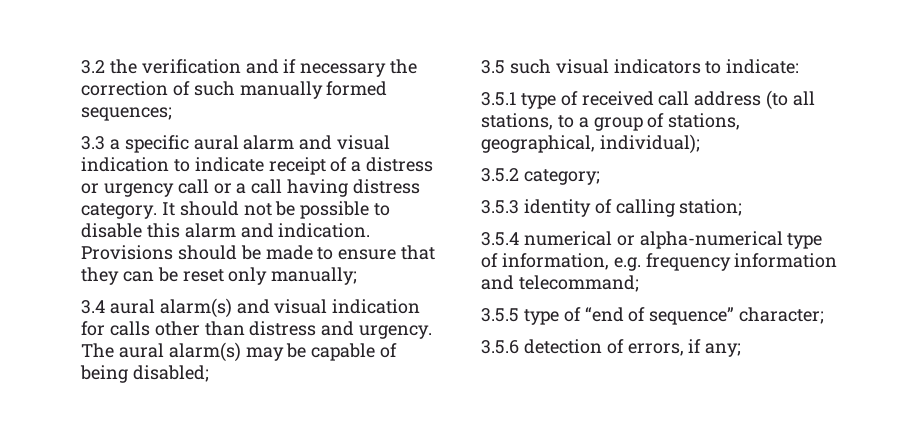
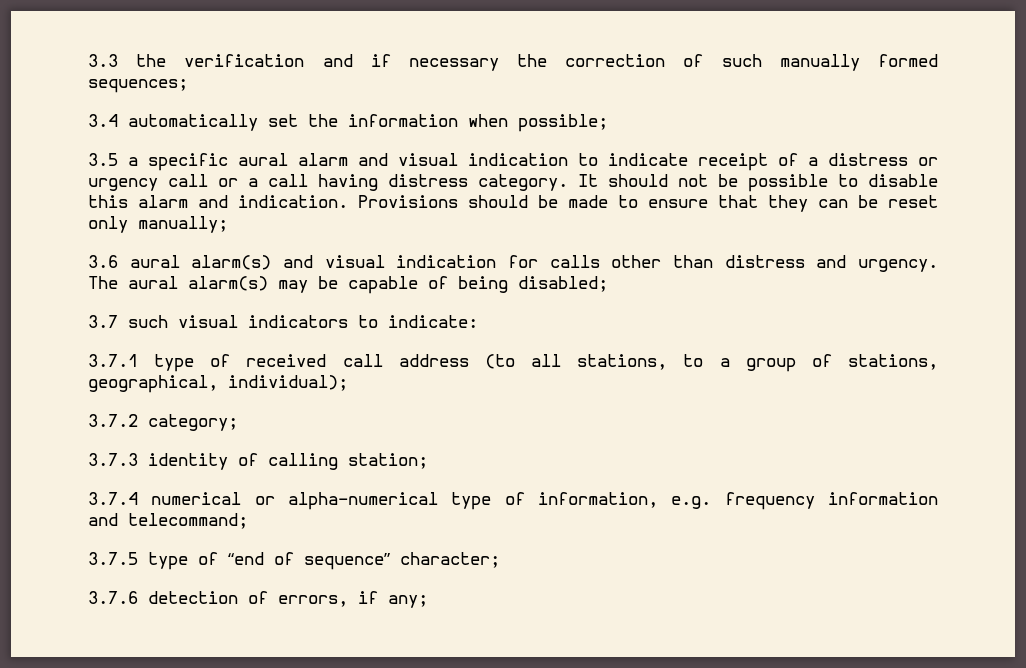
- 3.2 the verification and if necessary the correction of such manually formed sequences;
+ 3.3 the verification and if necessary the correction of such manually formed sequences;
- 3.3 a specific aural alarm and visual indication to indicate receipt of a distress or urgency call or a call having distress category.
+ 3.4 automatically set the information when possible;
+ 3.5 a specific aural alarm and visual indication to indicate receipt of a distress or urgency call or a call having distress category.
- 3.4 aural alarm(s) and visual indication for calls other than distress and urgency.
+ 3.6 aural alarm(s) and visual indication for calls other than distress and urgency.
- 3.5 such visual indicators to indicate:
+ 3.7 such visual indicators to indicate:
- 3.5.1 type of received call address (to all stations, to a group of stations, geographical, individual);
+ 3.7.1 type of received call address (to all stations, to a group of stations, geographical, individual);
- 3.5.2 category;
+ 3.7.2 category;
- 3.5.3 identity of calling station;
+ 3.7.3 identity of calling station;
- 3.5.4 numerical or alpha-numerical type of information, e.g. frequency information and telecommand;
+ 3.7.4 numerical or alpha-numerical type of information, e.g. frequency information and telecommand;
- 3.5.5 type of “end of sequence” character;
+ 3.7.5 type of “end of sequence” character;
- 3.5.6 detection of errors, if any;
+ 3.7.6 detection of errors, if any;

